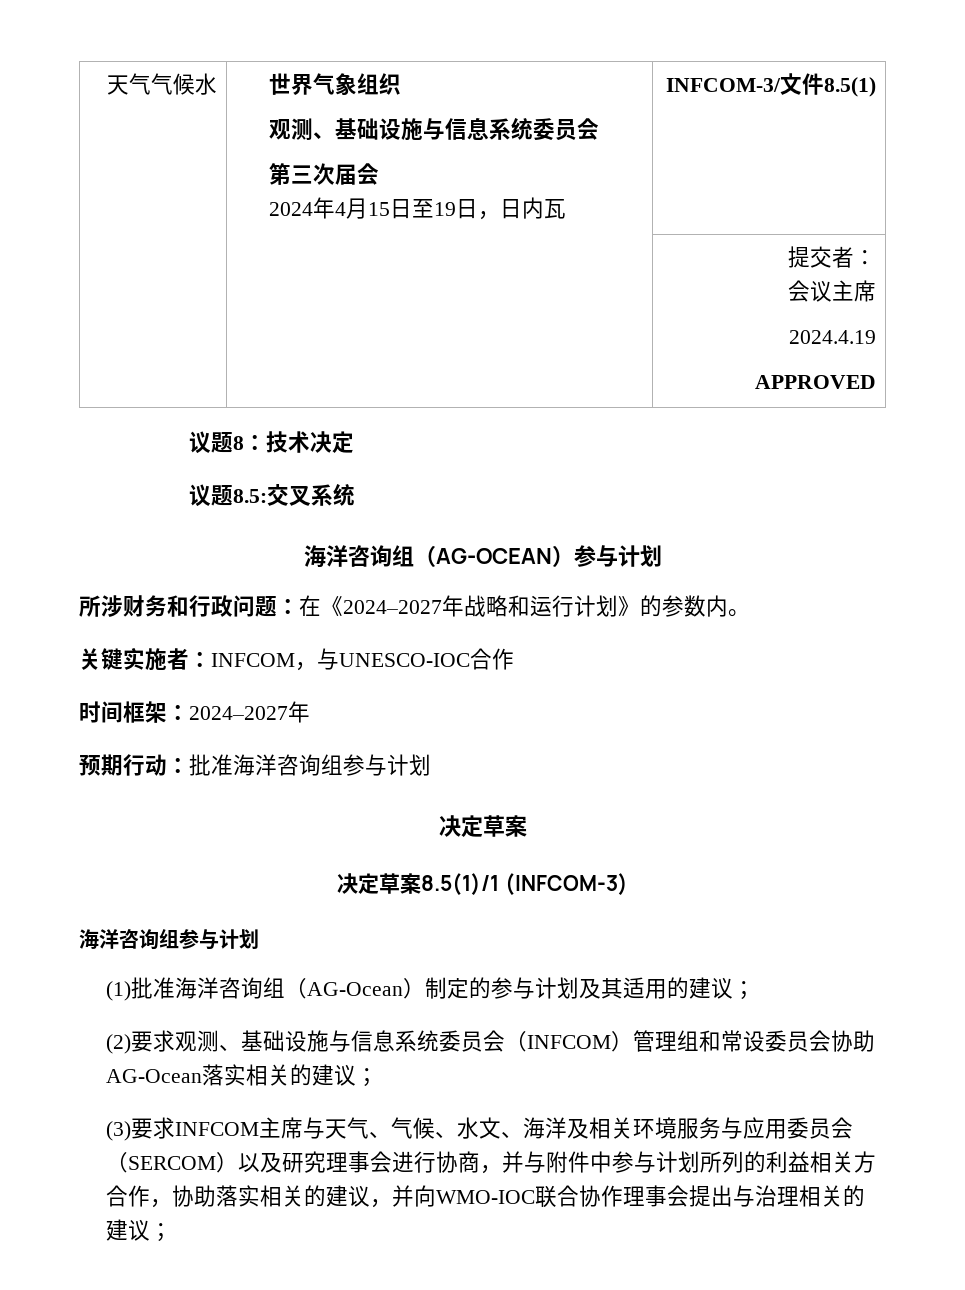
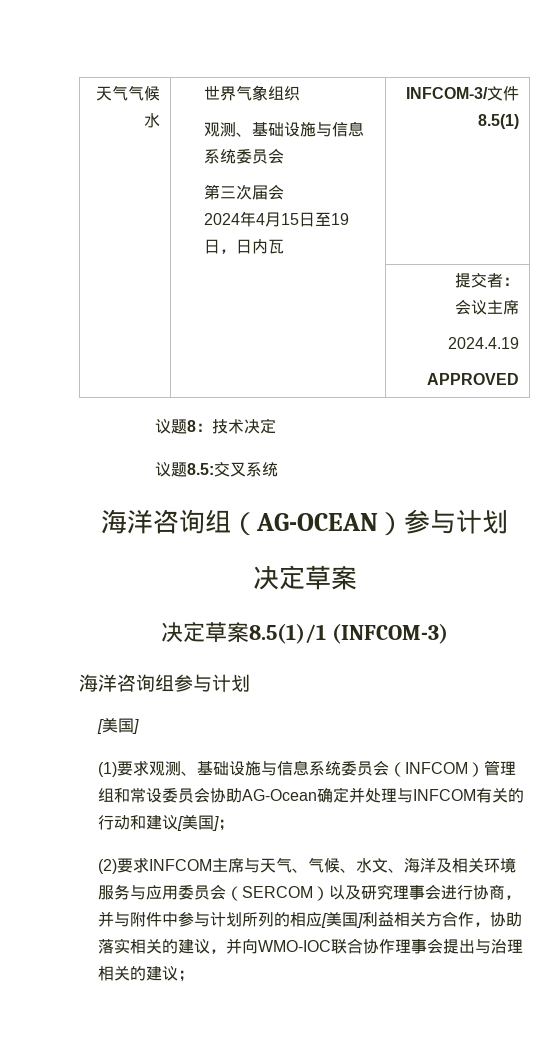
- 所涉财务和行政问题：在《2024–2027年战略和运行计划》的参数内。
- 关键实施者：INFCOM，与UNESCO-IOC合作
- 时间框架：2024–2027年
- 预期行动：批准海洋咨询组参与计划
  决定草案8.5(1)/1 (INFCOM-3)
  海洋咨询组参与计划
- (1)批准海洋咨询组（AG‑Ocean）制定的参与计划及其适用的建议；
- (2)要求观测、基础设施与信息系统委员会（INFCOM）管理组和常设委员会协助AG-Ocean落实相关的建议；
- (3)要求INFCOM主席与天气、气候、水文、海洋及相关环境服务与应用委员会（SERCOM）以及研究理事会进行协商，并与附件中参与计划所列的利益相关方合作，协助落实相关的建议，并向WMO-IOC联合协作理事会提出与治理相关的建议；
+ [美国]
+ (1)要求观测、基础设施与信息系统委员会（INFCOM）管理组和常设委员会协助AG-Ocean确定并处理与INFCOM有关的行动和建议[美国]；
+ (2)要求INFCOM主席与天气、气候、水文、海洋及相关环境服务与应用委员会（SERCOM）以及研究理事会进行协商，并与附件中参与计划所列的相应[美国]利益相关方合作，协助落实相关的建议，并向WMO-IOC联合协作理事会提出与治理相关的建议；

